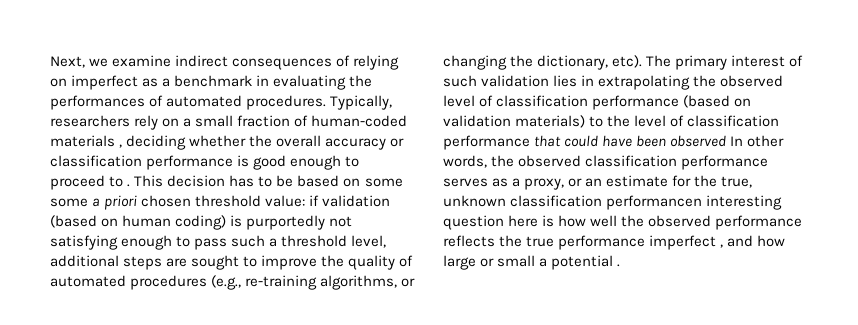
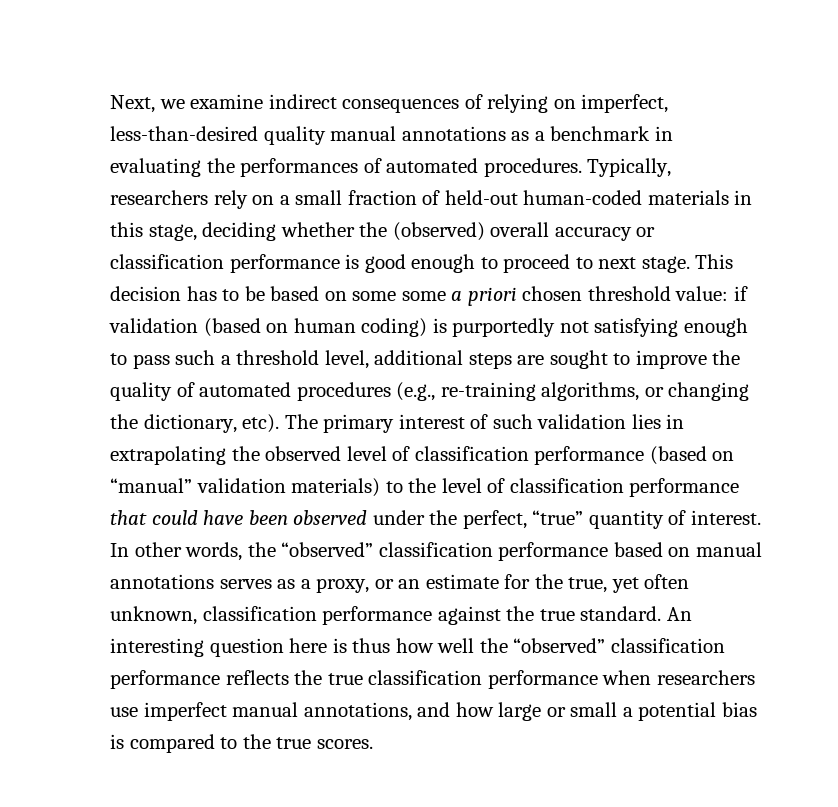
- Next, we examine indirect consequences of relying on imperfect as a benchmark in evaluating the performances of automated procedures.
+ Next, we examine indirect consequences of relying on imperfect, less-than-desired quality manual annotations as a benchmark in evaluating the performances of automated procedures.
- Typically, researchers rely on a small fraction of human-coded materials , deciding whether the overall accuracy or classification performance is good enough to proceed to .
+ Typically, researchers rely on a small fraction of held-out human-coded materials in this stage, deciding whether the (observed) overall accuracy or classification performance is good enough to proceed to next stage.
- The primary interest of such validation lies in extrapolating the observed level of classification performance (based on validation materials) to the level of classification performance that could have been observed In other words, the observed classification performance serves as a proxy, or an estimate for the true, unknown classification performancen interesting question here is how well the observed performance reflects the true performance imperfect , and how large or small a potential .
+ The primary interest of such validation lies in extrapolating the observed level of classification performance (based on “manual” validation materials) to the level of classification performance that could have been observed under the perfect, “true” quantity of interest. In other words, the “observed” classification performance based on manual annotations serves as a proxy, or an estimate for the true, yet often unknown, classification performance against the true standard. An interesting question here is thus how well the “observed” classification performance reflects the true classification performance when researchers use imperfect manual annotations, and how large or small a potential bias is compared to the true scores.

